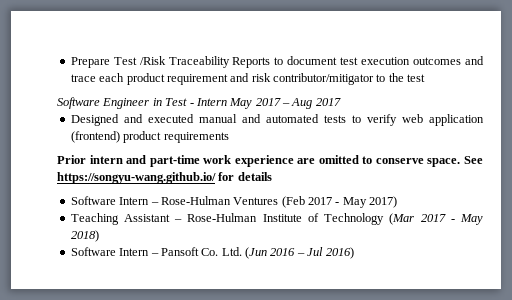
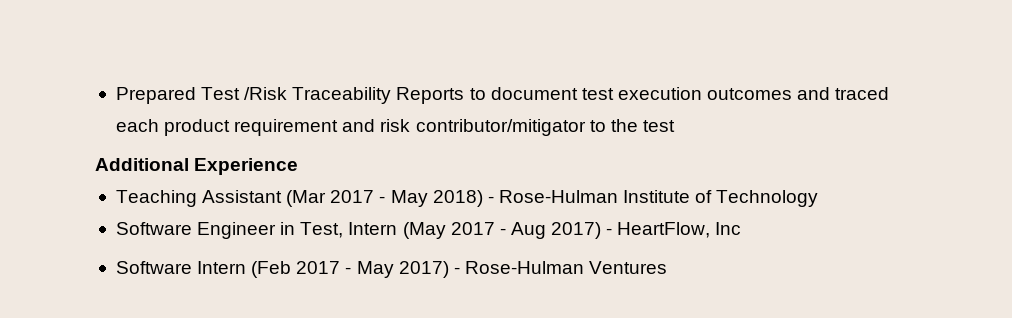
- Prepare Test /Risk Traceability Reports to document test execution outcomes and trace each product requirement and risk contributor/mitigator to the test
+ Prepared Test /Risk Traceability Reports to document test execution outcomes and traced each product requirement and risk contributor/mitigator to the test
- Software Engineer in Test - Intern May 2017 – Aug 2017
- Designed and executed manual and automated tests to verify web application (frontend) product requirements
- Prior intern and part-time work experience are omitted to conserve space. See https://songyu-wang.github.io/ for details
- Software Intern – Rose-Hulman Ventures (Feb 2017 - May 2017)
- Teaching Assistant – Rose-Hulman Institute of Technology (Mar 2017 - May 2018)
- Software Intern – Pansoft Co. Ltd. (Jun 2016 – Jul 2016)
+ Additional Experience
+ Teaching Assistant (Mar 2017 - May 2018) - Rose-Hulman Institute of Technology
+ Software Engineer in Test, Intern (May 2017 - Aug 2017) - HeartFlow, Inc
+ Software Intern (Feb 2017 - May 2017) - Rose-Hulman Ventures

